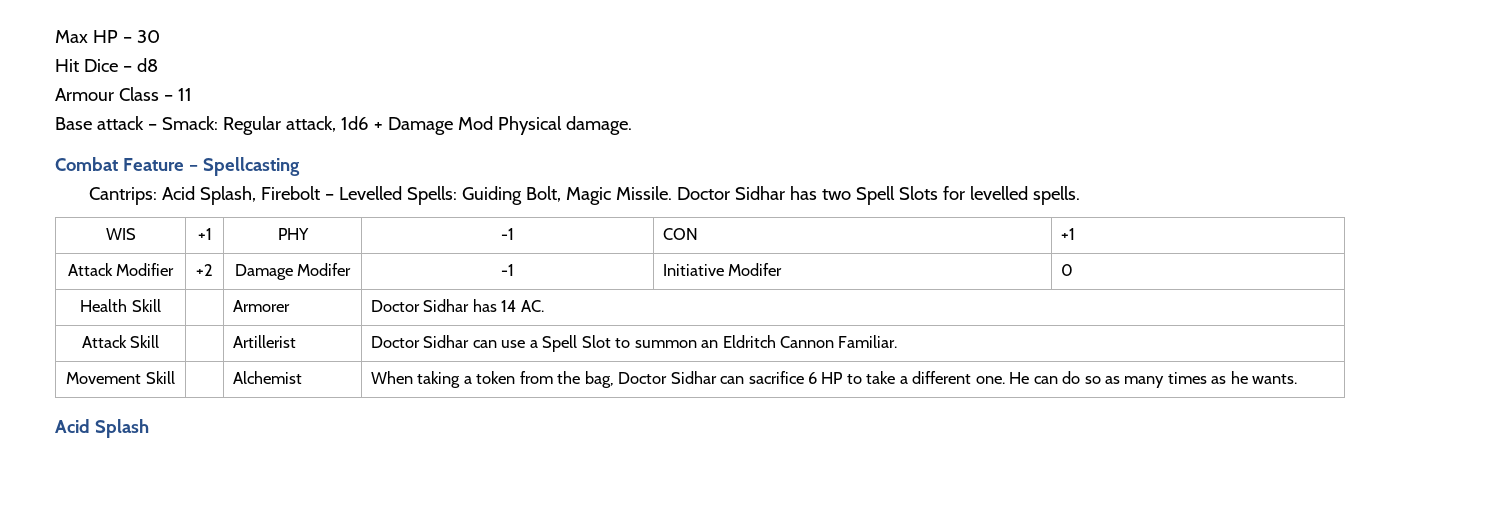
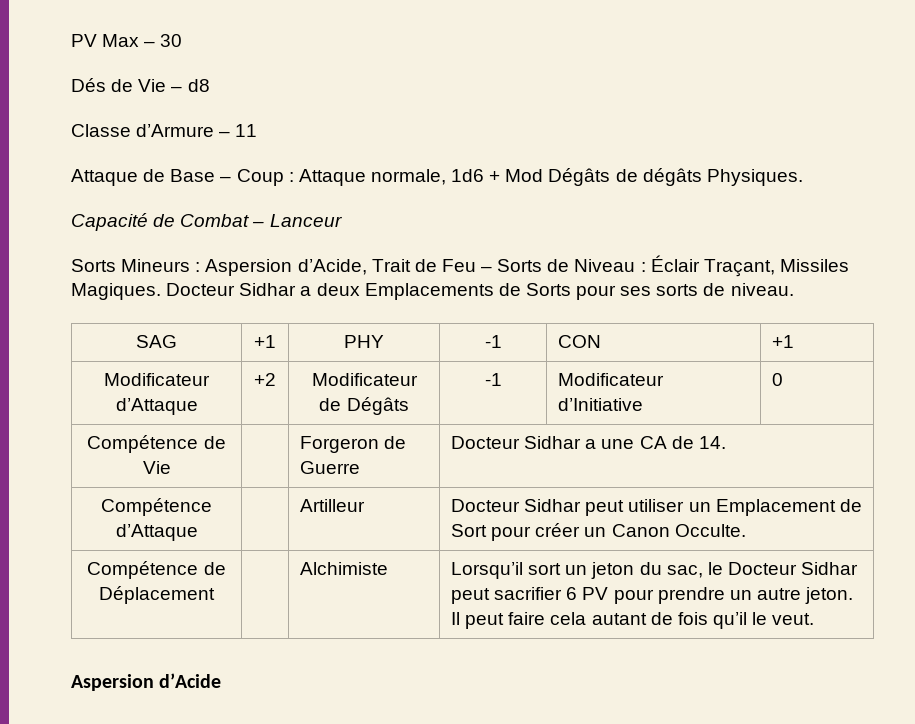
- Max HP – 30
+ PV Max – 30
- Hit Dice – d8
+ Dés de Vie – d8
- Armour Class – 11
+ Classe d’Armure – 11
- Base attack – Smack: Regular attack, 1d6 + Damage Mod Physical damage.
- Combat Feature – Spellcasting
- Cantrips: Acid Splash, Firebolt – Levelled Spells: Guiding Bolt, Magic Missile. Doctor Sidhar has two Spell Slots for levelled spells.
- WIS | +1 | PHY | -1 | CON | +1
+ Attaque de Base – Coup : Attaque normale, 1d6 + Mod Dégâts de dégâts Physiques.
+ Capacité de Combat – Lanceur
+ Sorts Mineurs : Aspersion d’Acide, Trait de Feu – Sorts de Niveau : Éclair Traçant, Missiles Magiques. Docteur Sidhar a deux Emplacements de Sorts pour ses sorts de niveau.
+ SAG | +1 | PHY | -1 | CON | +1
- Attack Modifier | +2 | Damage Modifer | -1 | Initiative Modifer | 0
+ Modificateur d’Attaque | +2 | Modificateur de Dégâts | -1 | Modificateur d’Initiative | 0
- Health Skill | | Armorer | Doctor Sidhar has 14 AC.
- Attack Skill | | Artillerist | Doctor Sidhar can use a Spell Slot to summon an Eldritch Cannon Familiar.
- Movement Skill | | Alchemist | When taking a token from the bag, Doctor Sidhar can sacrifice 6 HP to take a different one. He can do so as many times as he wants.
- Acid Splash
+ Compétence de Vie | | Forgeron de Guerre | Docteur Sidhar a une CA de 14.
+ Compétence d’Attaque | | Artilleur | Docteur Sidhar peut utiliser un Emplacement de Sort pour créer un Canon Occulte.
+ Compétence de Déplacement | | Alchimiste | Lorsqu’il sort un jeton du sac, le Docteur Sidhar peut sacrifier 6 PV pour prendre un autre jeton. Il peut faire cela autant de fois qu’il le veut.
+ Aspersion d’Acide

